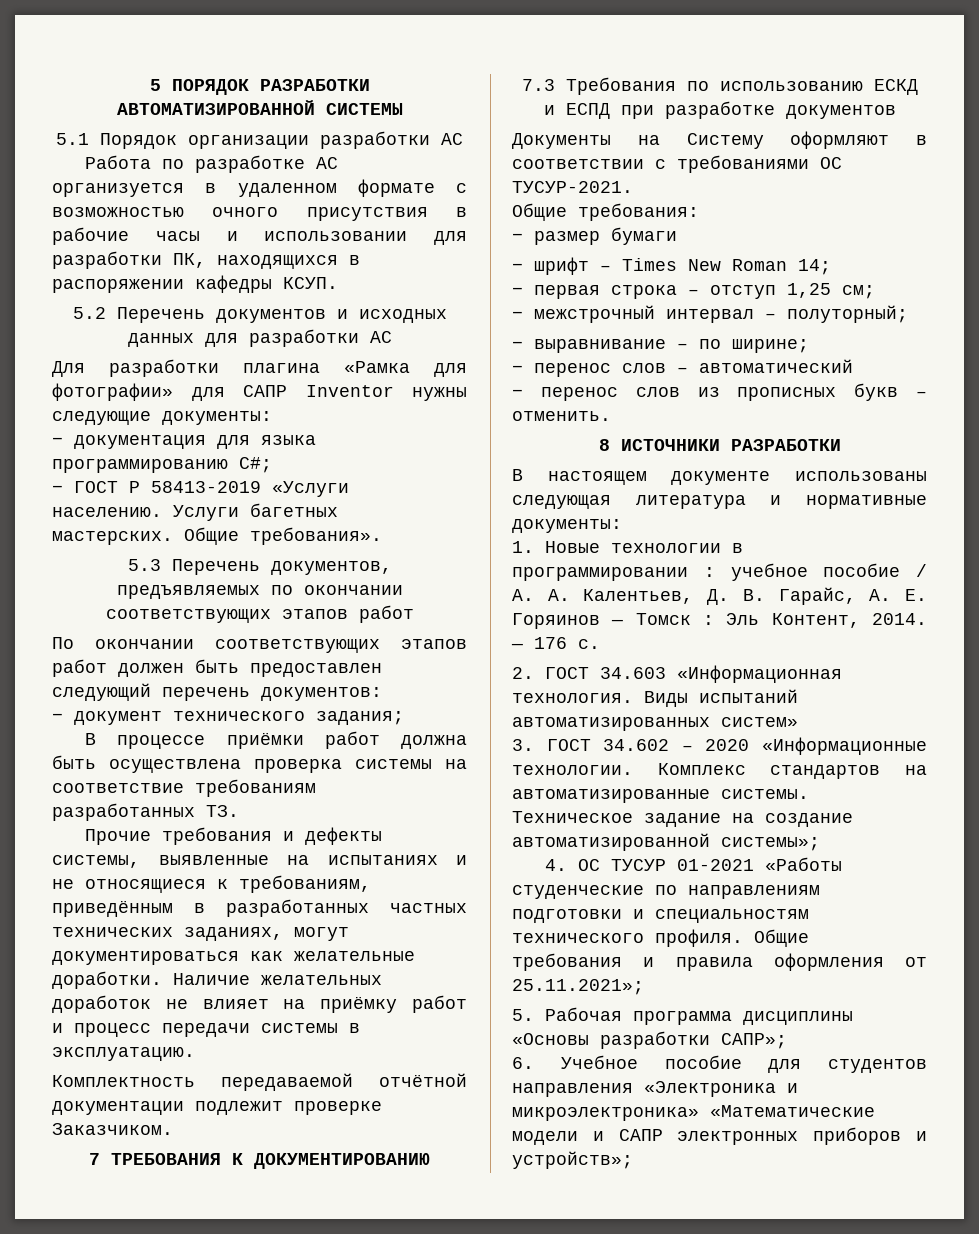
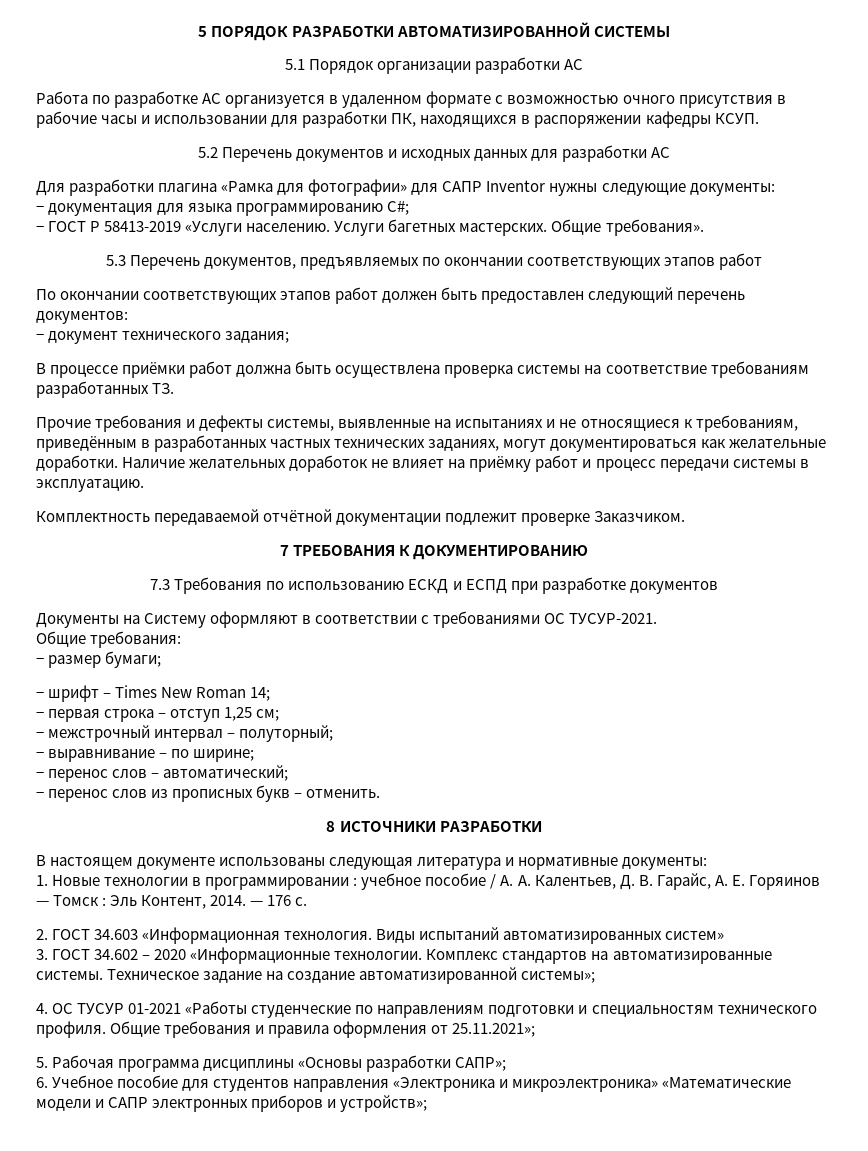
- − размер бумаги
+ − размер бумаги;
- − перенос слов – автоматический
+ − перенос слов – автоматический;

